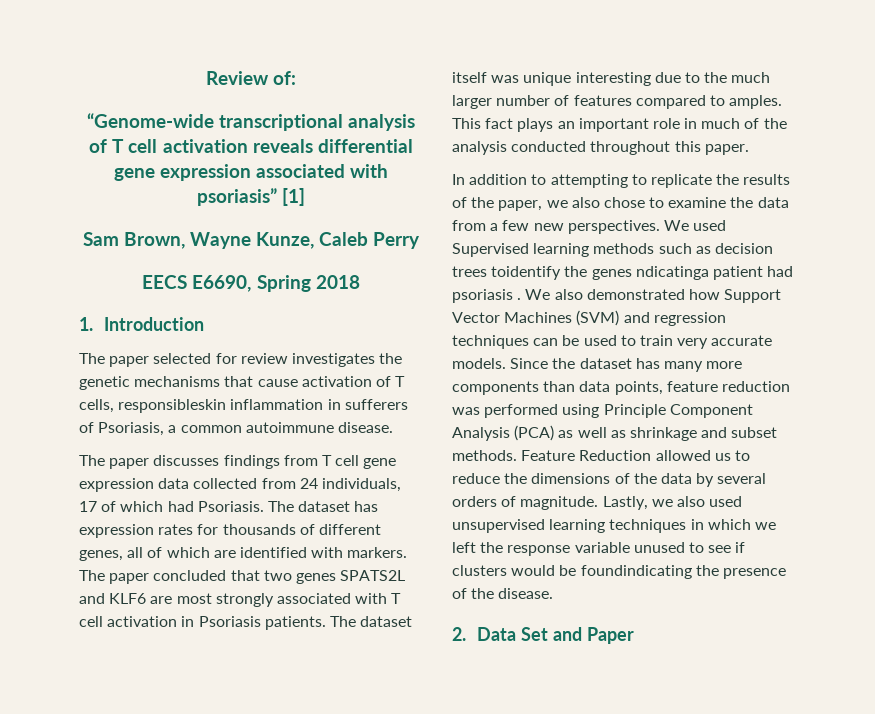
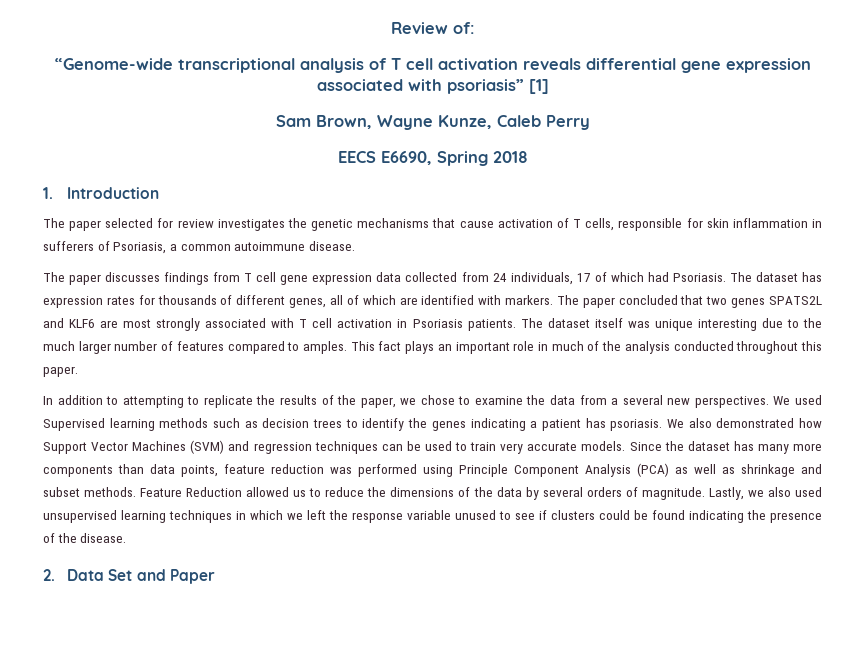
- The paper selected for review investigates the genetic mechanisms that cause activation of T cells, responsibleskin inflammation in sufferers of Psoriasis, a common autoimmune disease.
+ The paper selected for review investigates the genetic mechanisms that cause activation of T cells, responsible for skin inflammation in sufferers of Psoriasis, a common autoimmune disease.
- In addition to attempting to replicate the results of the paper, we also chose to examine the data from a few new perspectives.
+ In addition to attempting to replicate the results of the paper, we chose to examine the data from a several new perspectives.
- We used Supervised learning methods such as decision trees toidentify the genes ndicatinga patient had psoriasis .
+ We used Supervised learning methods such as decision trees to identify the genes indicating a patient has psoriasis.
- Lastly, we also used unsupervised learning techniques in which we left the response variable unused to see if clusters would be foundindicating the presence of the disease.
+ Lastly, we also used unsupervised learning techniques in which we left the response variable unused to see if clusters could be found indicating the presence of the disease.

